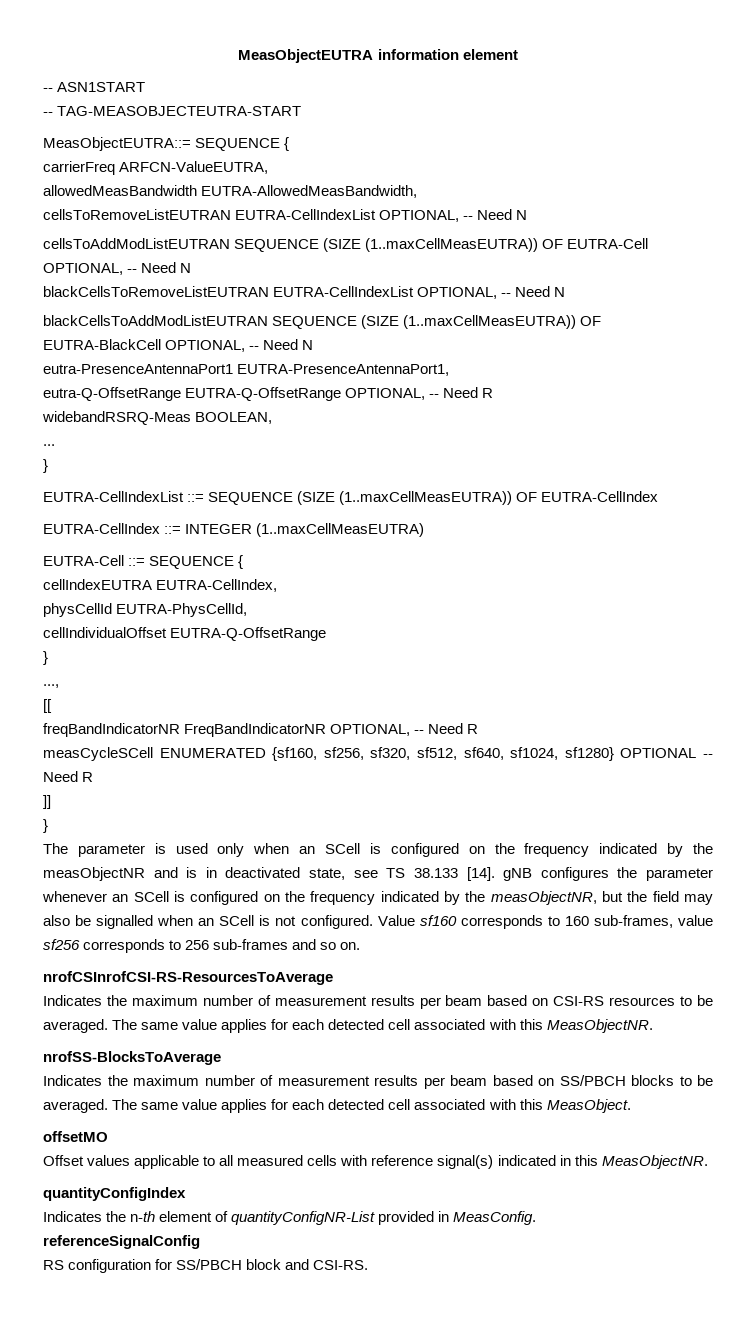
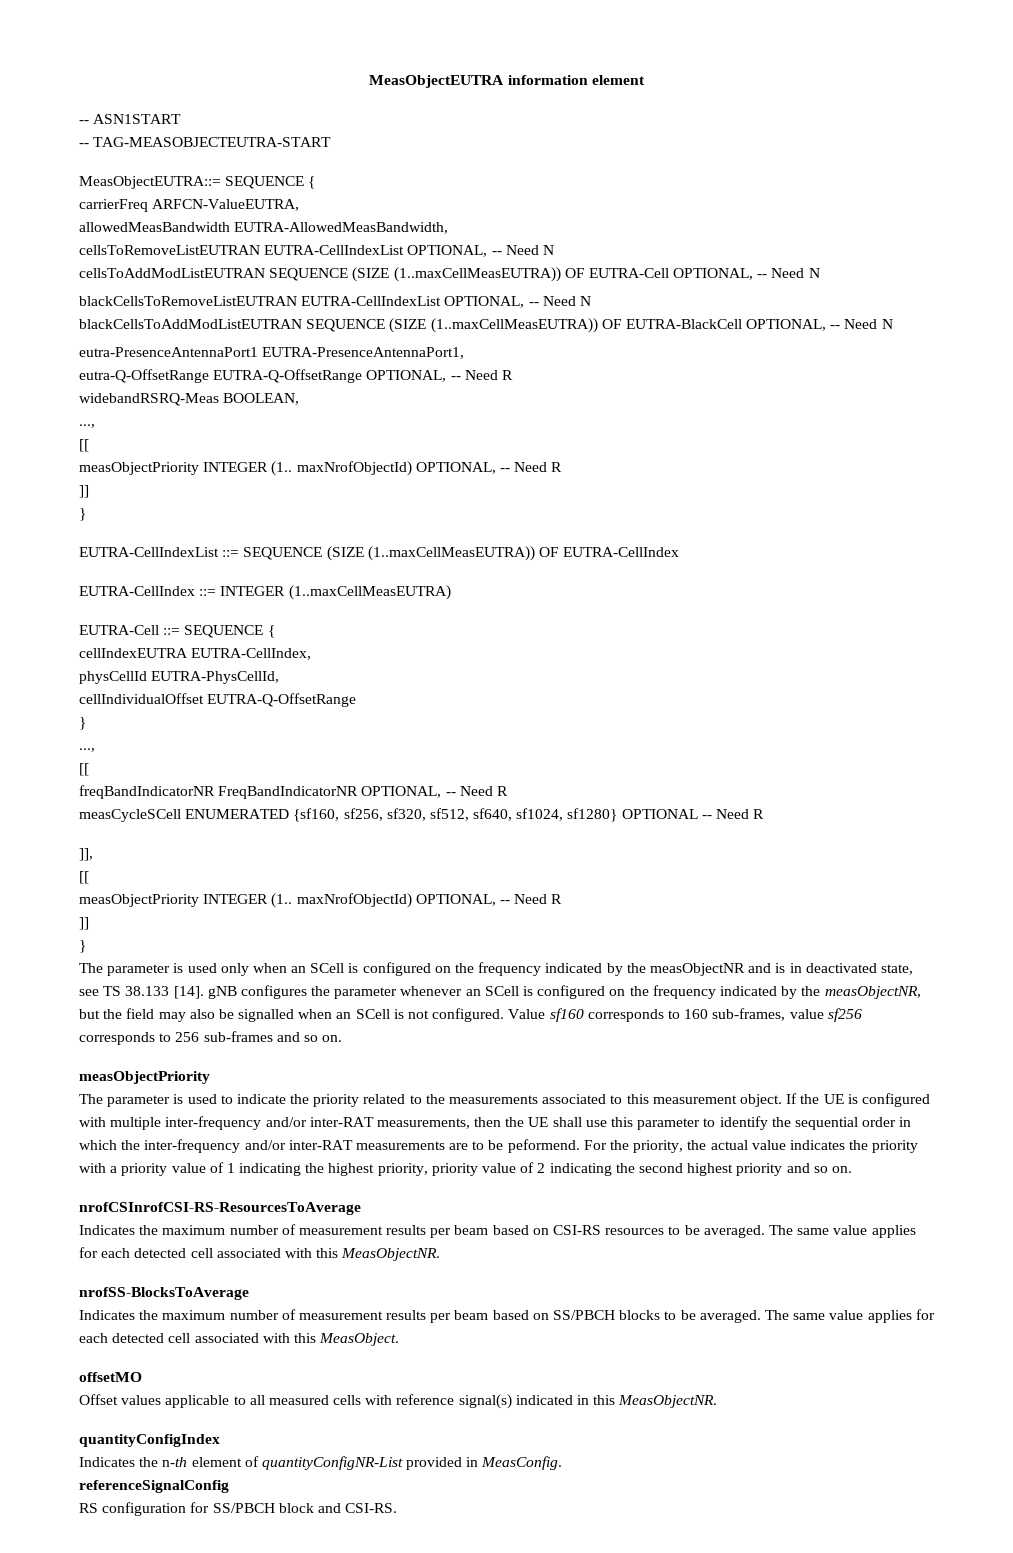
  widebandRSRQ-Meas BOOLEAN,
- ...
+ ...,
+ [[
+ measObjectPriority INTEGER (1.. maxNrofObjectId) OPTIONAL, -- Need R
+ ]]
+ ]],
+ [[
+ measObjectPriority INTEGER (1.. maxNrofObjectId) OPTIONAL, -- Need R
  Value sf160 corresponds to 160 sub-frames, value sf256 corresponds to 256 sub-frames and so on.
+ measObjectPriority
+ The parameter is used to indicate the priority related to the measurements associated to this measurement object. If the UE is configured with multiple inter-frequency and/or inter-RAT measurements, then the UE shall use this parameter to identify the sequential order in which the inter-frequency and/or inter-RAT measurements are to be peformend. For the priority, the actual value indicates the priority with a priority value of 1 indicating the highest priority, priority value of 2 indicating the second highest priority and so on.

